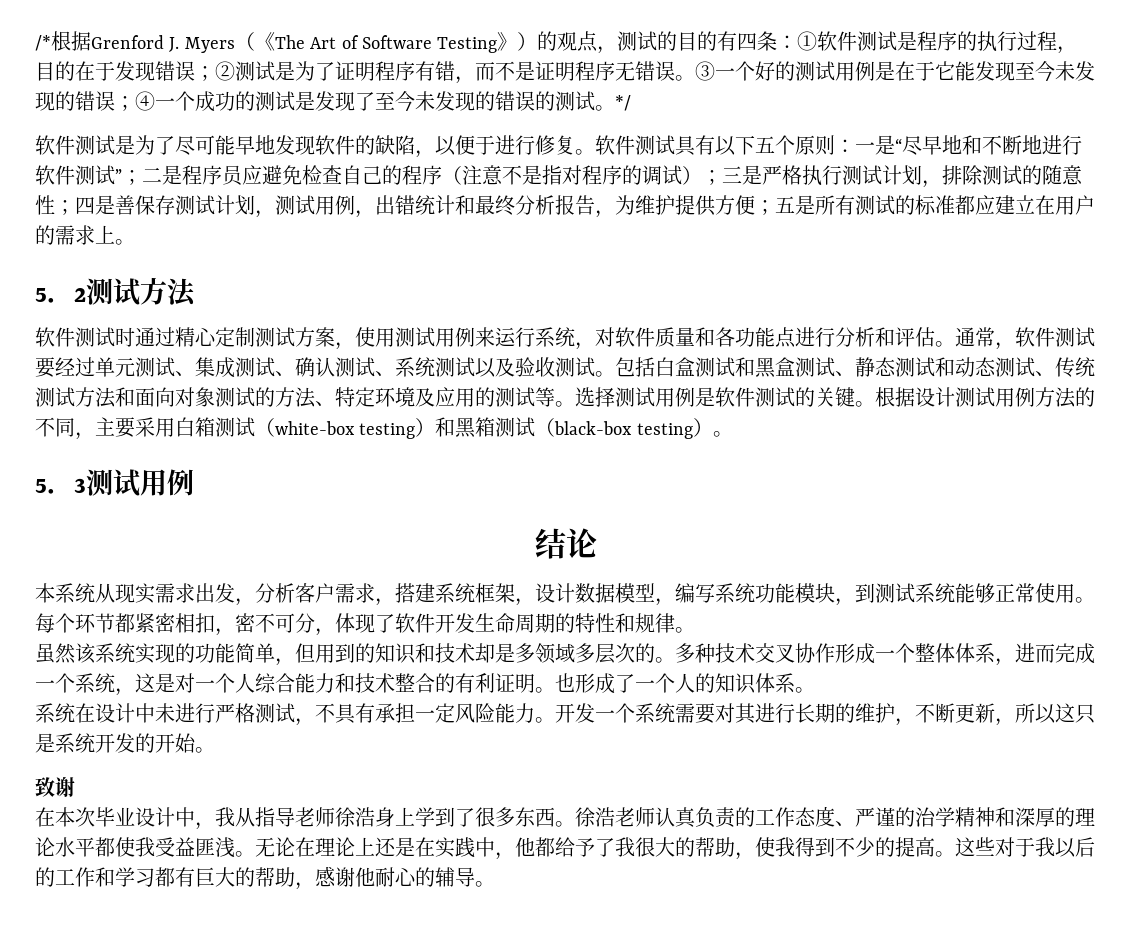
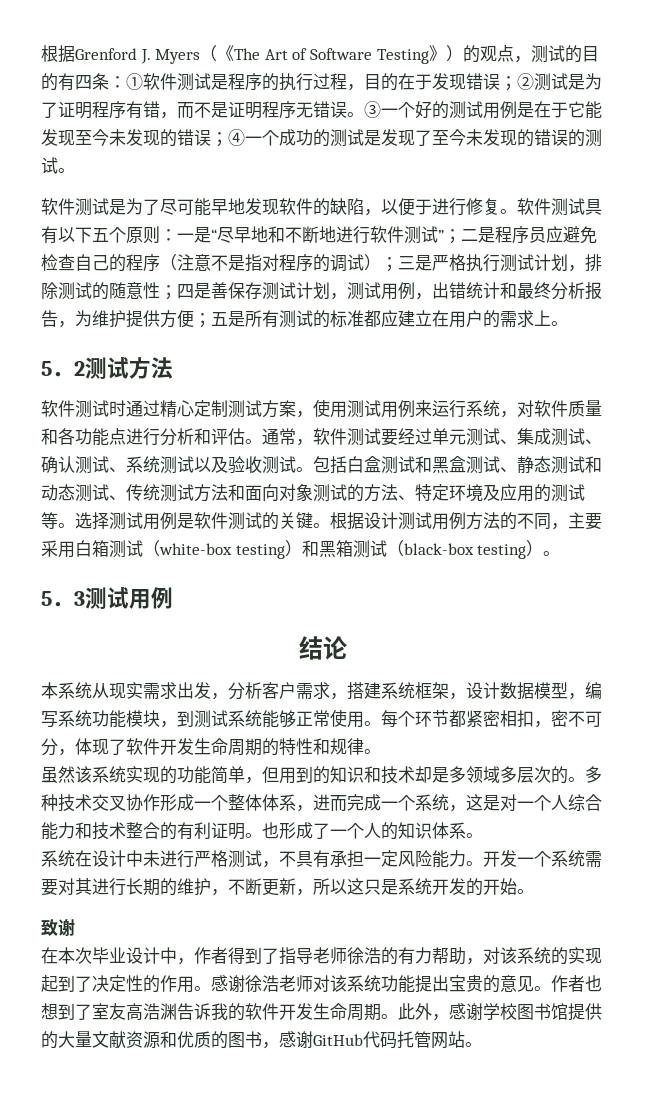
- /*根据Grenford J. Myers（《The Art of Software Testing》）的观点，测试的目的有四条：①软件测试是程序的执行过程，目的在于发现错误；②测试是为了证明程序有错，而不是证明程序无错误。
+ 根据Grenford J. Myers（《The Art of Software Testing》）的观点，测试的目的有四条：①软件测试是程序的执行过程，目的在于发现错误；②测试是为了证明程序有错，而不是证明程序无错误。
- */
- 在本次毕业设计中，我从指导老师徐浩身上学到了很多东西。徐浩老师认真负责的工作态度、严谨的治学精神和深厚的理论水平都使我受益匪浅。无论在理论上还是在实践中，他都给予了我很大的帮助，使我得到不少的提高。这些对于我以后的工作和学习都有巨大的帮助，感谢他耐心的辅导。
+ 在本次毕业设计中，作者得到了指导老师徐浩的有力帮助，对该系统的实现起到了决定性的作用。感谢徐浩老师对该系统功能提出宝贵的意见。作者也想到了室友高浩渊告诉我的软件开发生命周期。此外，感谢学校图书馆提供的大量文献资源和优质的图书，感谢GitHub代码托管网站。

